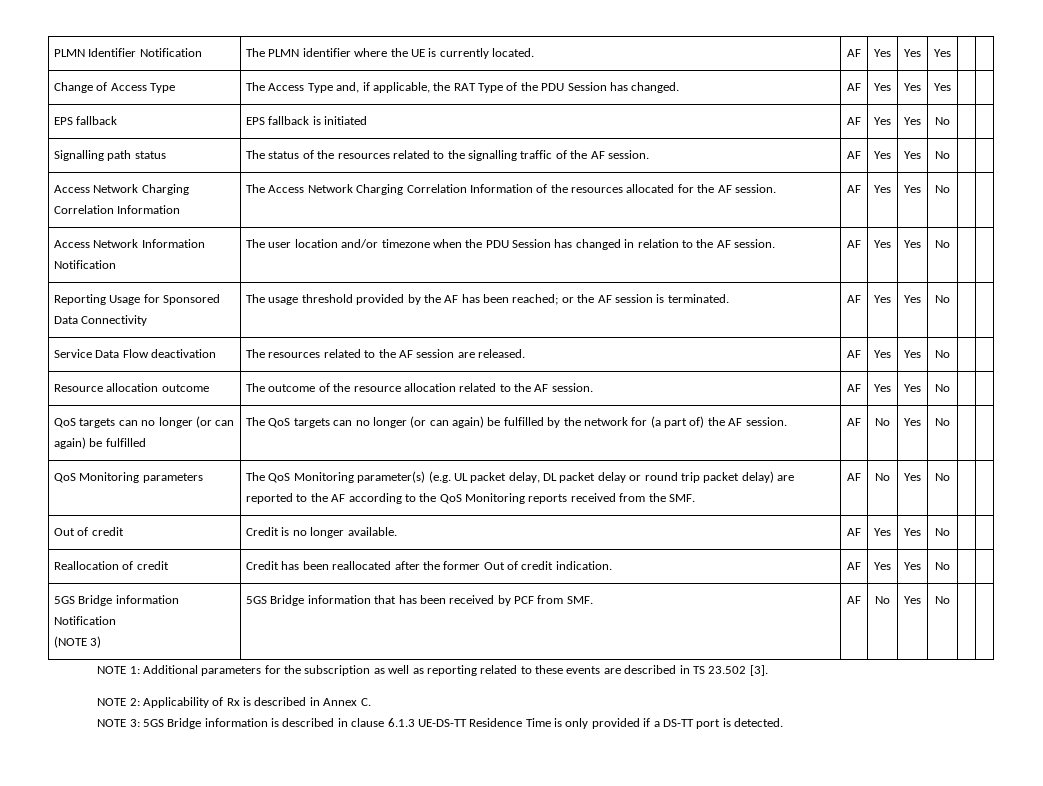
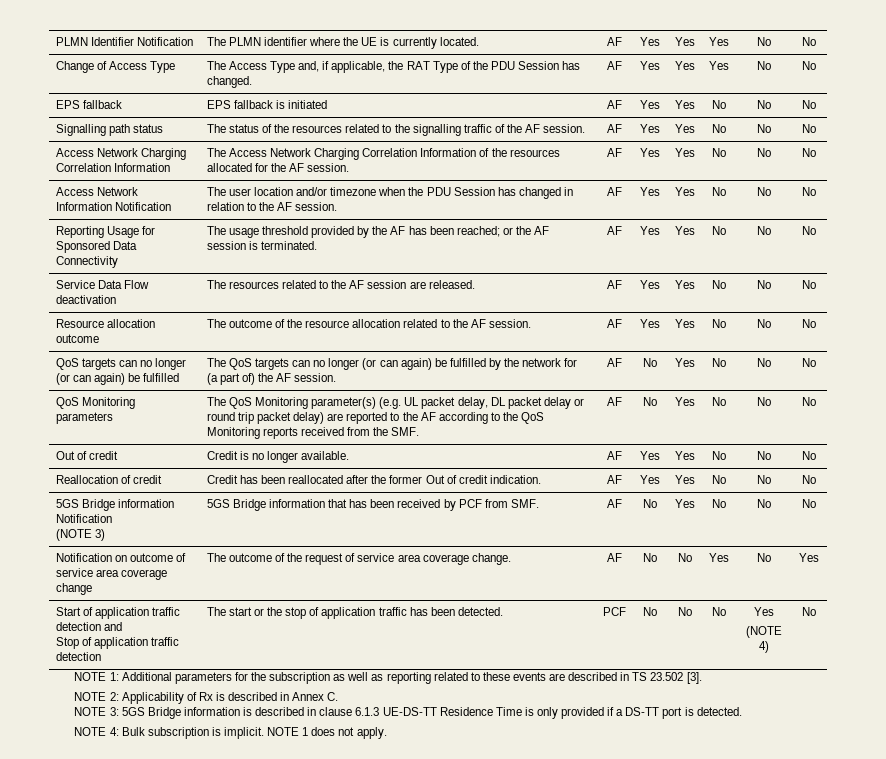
- PLMN Identifier Notification | The PLMN identifier where the UE is currently located. | AF | Yes | Yes | Yes | |
+ PLMN Identifier Notification | The PLMN identifier where the UE is currently located. | AF | Yes | Yes | Yes | No | No
- Change of Access Type | The Access Type and, if applicable, the RAT Type of the PDU Session has changed. | AF | Yes | Yes | Yes | |
+ Change of Access Type | The Access Type and, if applicable, the RAT Type of the PDU Session has changed. | AF | Yes | Yes | Yes | No | No
- EPS fallback | EPS fallback is initiated | AF | Yes | Yes | No | |
+ EPS fallback | EPS fallback is initiated | AF | Yes | Yes | No | No | No
- Signalling path status | The status of the resources related to the signalling traffic of the AF session. | AF | Yes | Yes | No | |
+ Signalling path status | The status of the resources related to the signalling traffic of the AF session. | AF | Yes | Yes | No | No | No
- Access Network Charging Correlation Information | The Access Network Charging Correlation Information of the resources allocated for the AF session. | AF | Yes | Yes | No | |
+ Access Network Charging Correlation Information | The Access Network Charging Correlation Information of the resources allocated for the AF session. | AF | Yes | Yes | No | No | No
- Access Network Information Notification | The user location and/or timezone when the PDU Session has changed in relation to the AF session. | AF | Yes | Yes | No | |
+ Access Network Information Notification | The user location and/or timezone when the PDU Session has changed in relation to the AF session. | AF | Yes | Yes | No | No | No
- Reporting Usage for Sponsored Data Connectivity | The usage threshold provided by the AF has been reached; or the AF session is terminated. | AF | Yes | Yes | No | |
+ Reporting Usage for Sponsored Data Connectivity | The usage threshold provided by the AF has been reached; or the AF session is terminated. | AF | Yes | Yes | No | No | No
- Service Data Flow deactivation | The resources related to the AF session are released. | AF | Yes | Yes | No | |
+ Service Data Flow deactivation | The resources related to the AF session are released. | AF | Yes | Yes | No | No | No
- Resource allocation outcome | The outcome of the resource allocation related to the AF session. | AF | Yes | Yes | No | |
+ Resource allocation outcome | The outcome of the resource allocation related to the AF session. | AF | Yes | Yes | No | No | No
- QoS targets can no longer (or can again) be fulfilled | The QoS targets can no longer (or can again) be fulfilled by the network for (a part of) the AF session. | AF | No | Yes | No | |
+ QoS targets can no longer (or can again) be fulfilled | The QoS targets can no longer (or can again) be fulfilled by the network for (a part of) the AF session. | AF | No | Yes | No | No | No
- QoS Monitoring parameters | The QoS Monitoring parameter(s) (e.g. UL packet delay, DL packet delay or round trip packet delay) are reported to the AF according to the QoS Monitoring reports received from the SMF. | AF | No | Yes | No | |
+ QoS Monitoring parameters | The QoS Monitoring parameter(s) (e.g. UL packet delay, DL packet delay or round trip packet delay) are reported to the AF according to the QoS Monitoring reports received from the SMF. | AF | No | Yes | No | No | No
- Out of credit | Credit is no longer available. | AF | Yes | Yes | No | |
+ Out of credit | Credit is no longer available. | AF | Yes | Yes | No | No | No
- Reallocation of credit | Credit has been reallocated after the former Out of credit indication. | AF | Yes | Yes | No | |
+ Reallocation of credit | Credit has been reallocated after the former Out of credit indication. | AF | Yes | Yes | No | No | No
  5GS Bridge information Notification
- (NOTE 3) | 5GS Bridge information that has been received by PCF from SMF. | AF | No | Yes | No | |
+ (NOTE 3) | 5GS Bridge information that has been received by PCF from SMF. | AF | No | Yes | No | No | No
+ Notification on outcome of service area coverage change | The outcome of the request of service area coverage change. | AF | No | No | Yes | No | Yes
+ Start of application traffic detection and
+ Stop of application traffic detection | The start or the stop of application traffic has been detected. | PCF | No | No | No | Yes
+ (NOTE 4) | No
+ NOTE 4: Bulk subscription is implicit. NOTE 1 does not apply.

